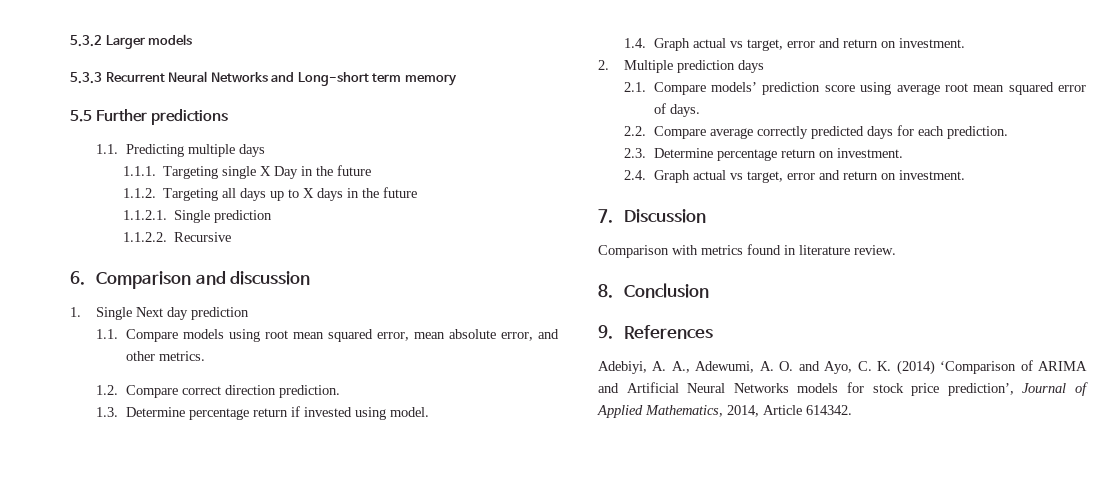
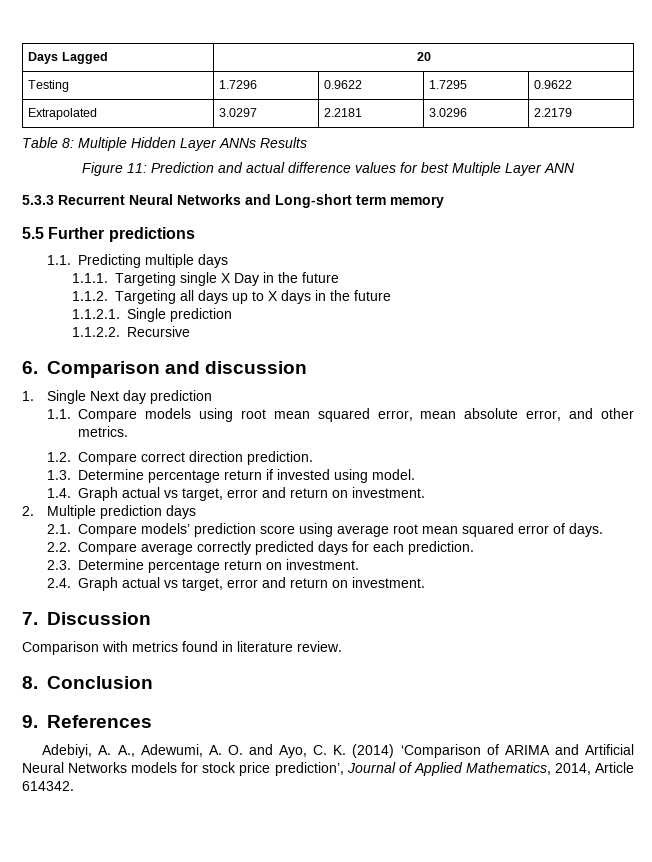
- 5.3.2 Larger models
+ Days Lagged | 20
+ Testing | 1.7296 | 0.9622 | 1.7295 | 0.9622
+ Extrapolated | 3.0297 | 2.2181 | 3.0296 | 2.2179
+ Table 8: Multiple Hidden Layer ANNs Results
+ Figure 11: Prediction and actual difference values for best Multiple Layer ANN

